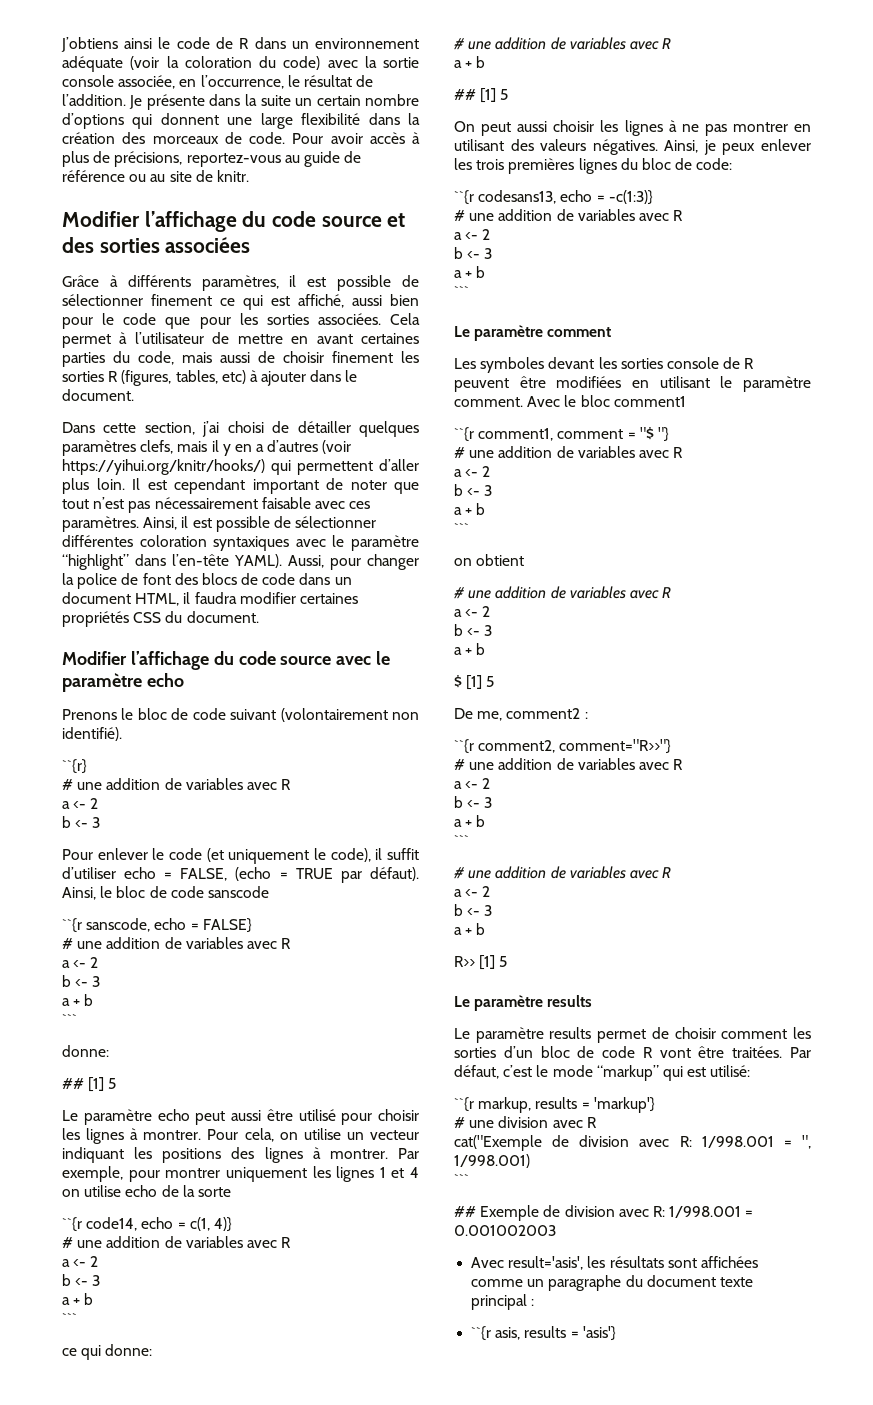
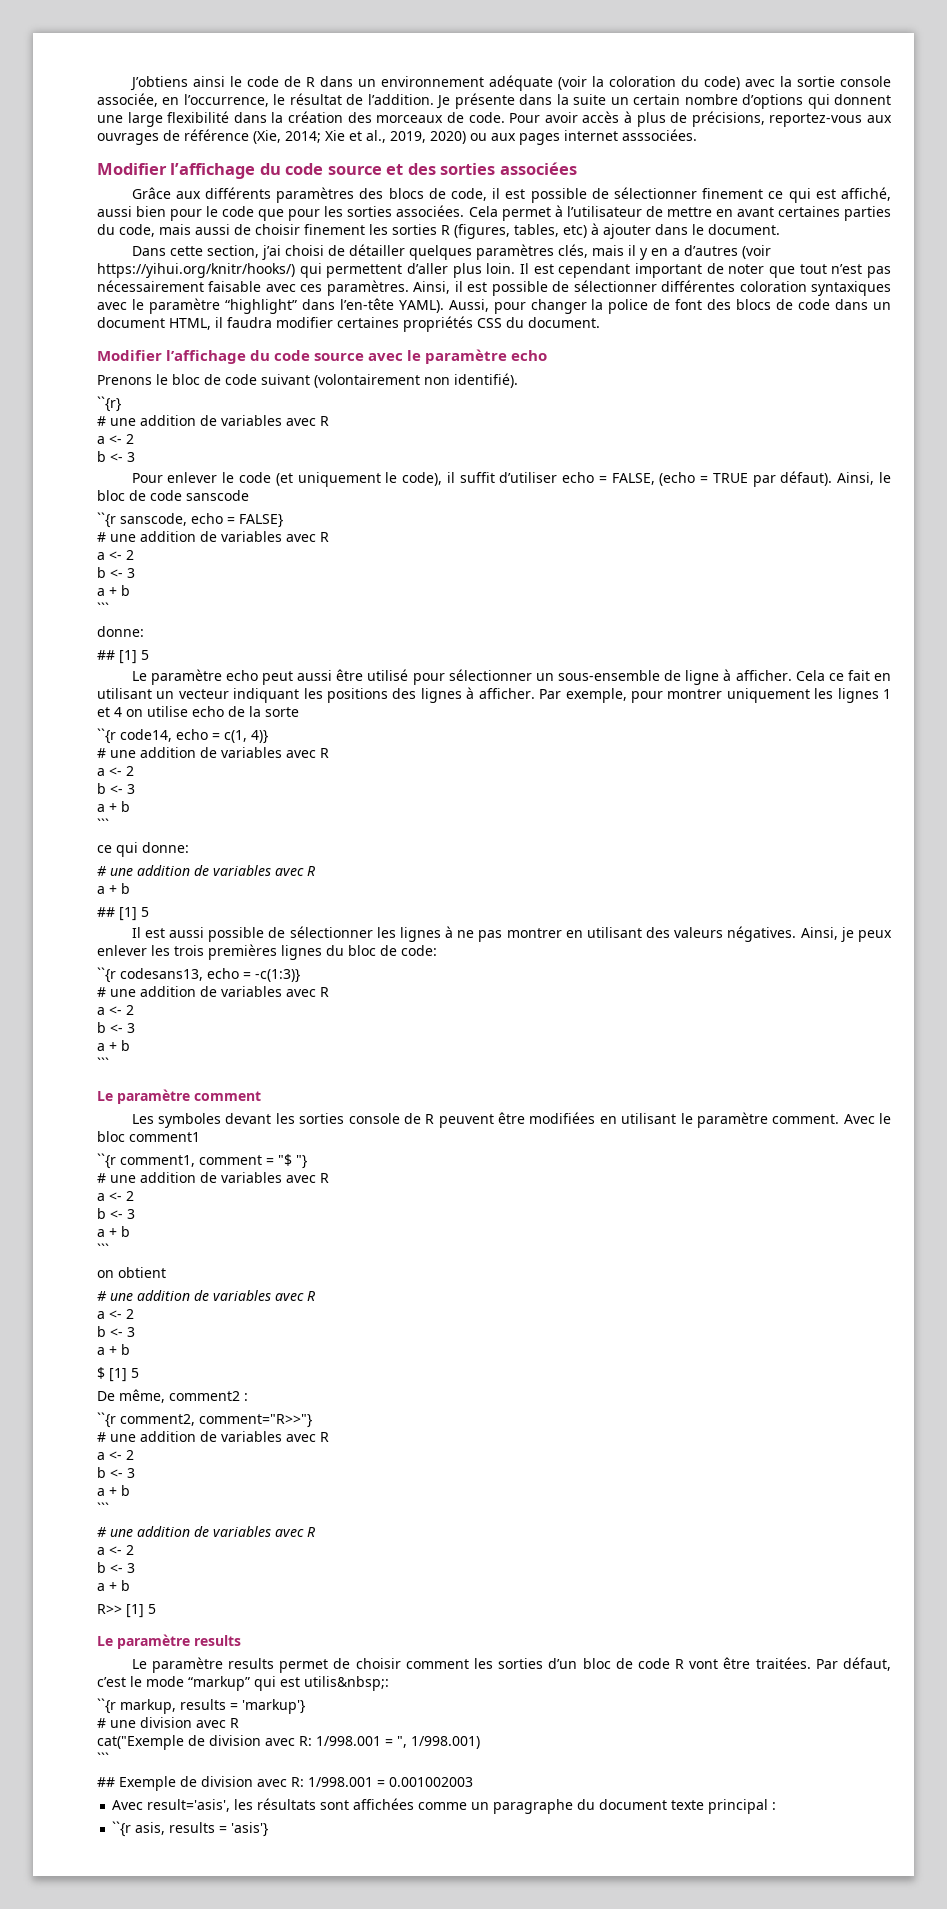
- Pour avoir accès à plus de précisions, reportez-vous au guide de référence ou au site de knitr.
+ Pour avoir accès à plus de précisions, reportez-vous aux ouvrages de référence (Xie, 2014; Xie et al., 2019, 2020) ou aux pages internet asssociées.
- Grâce à différents paramètres, il est possible de sélectionner finement ce qui est affiché, aussi bien pour le code que pour les sorties associées.
+ Grâce aux différents paramètres des blocs de code, il est possible de sélectionner finement ce qui est affiché, aussi bien pour le code que pour les sorties associées.
- Dans cette section, j’ai choisi de détailler quelques paramètres clefs, mais il y en a d’autres (voir https://yihui.org/knitr/hooks/) qui permettent d’aller plus loin.
+ Dans cette section, j’ai choisi de détailler quelques paramètres clés, mais il y en a d’autres (voir https://yihui.org/knitr/hooks/) qui permettent d’aller plus loin.
- Le paramètre echo peut aussi être utilisé pour choisir les lignes à montrer. Pour cela, on utilise un vecteur indiquant les positions des lignes à montrer.
+ Le paramètre echo peut aussi être utilisé pour sélectionner un sous-ensemble de ligne à afficher. Cela ce fait en utilisant un vecteur indiquant les positions des lignes à afficher.
- On peut aussi choisir les lignes à ne pas montrer en utilisant des valeurs négatives.
+ Il est aussi possible de sélectionner les lignes à ne pas montrer en utilisant des valeurs négatives.
- De me, comment2 :
+ De même, comment2 :
- Par défaut, c’est le mode “markup” qui est utilisé:
+ Par défaut, c’est le mode “markup” qui est utilis&nbsp;:

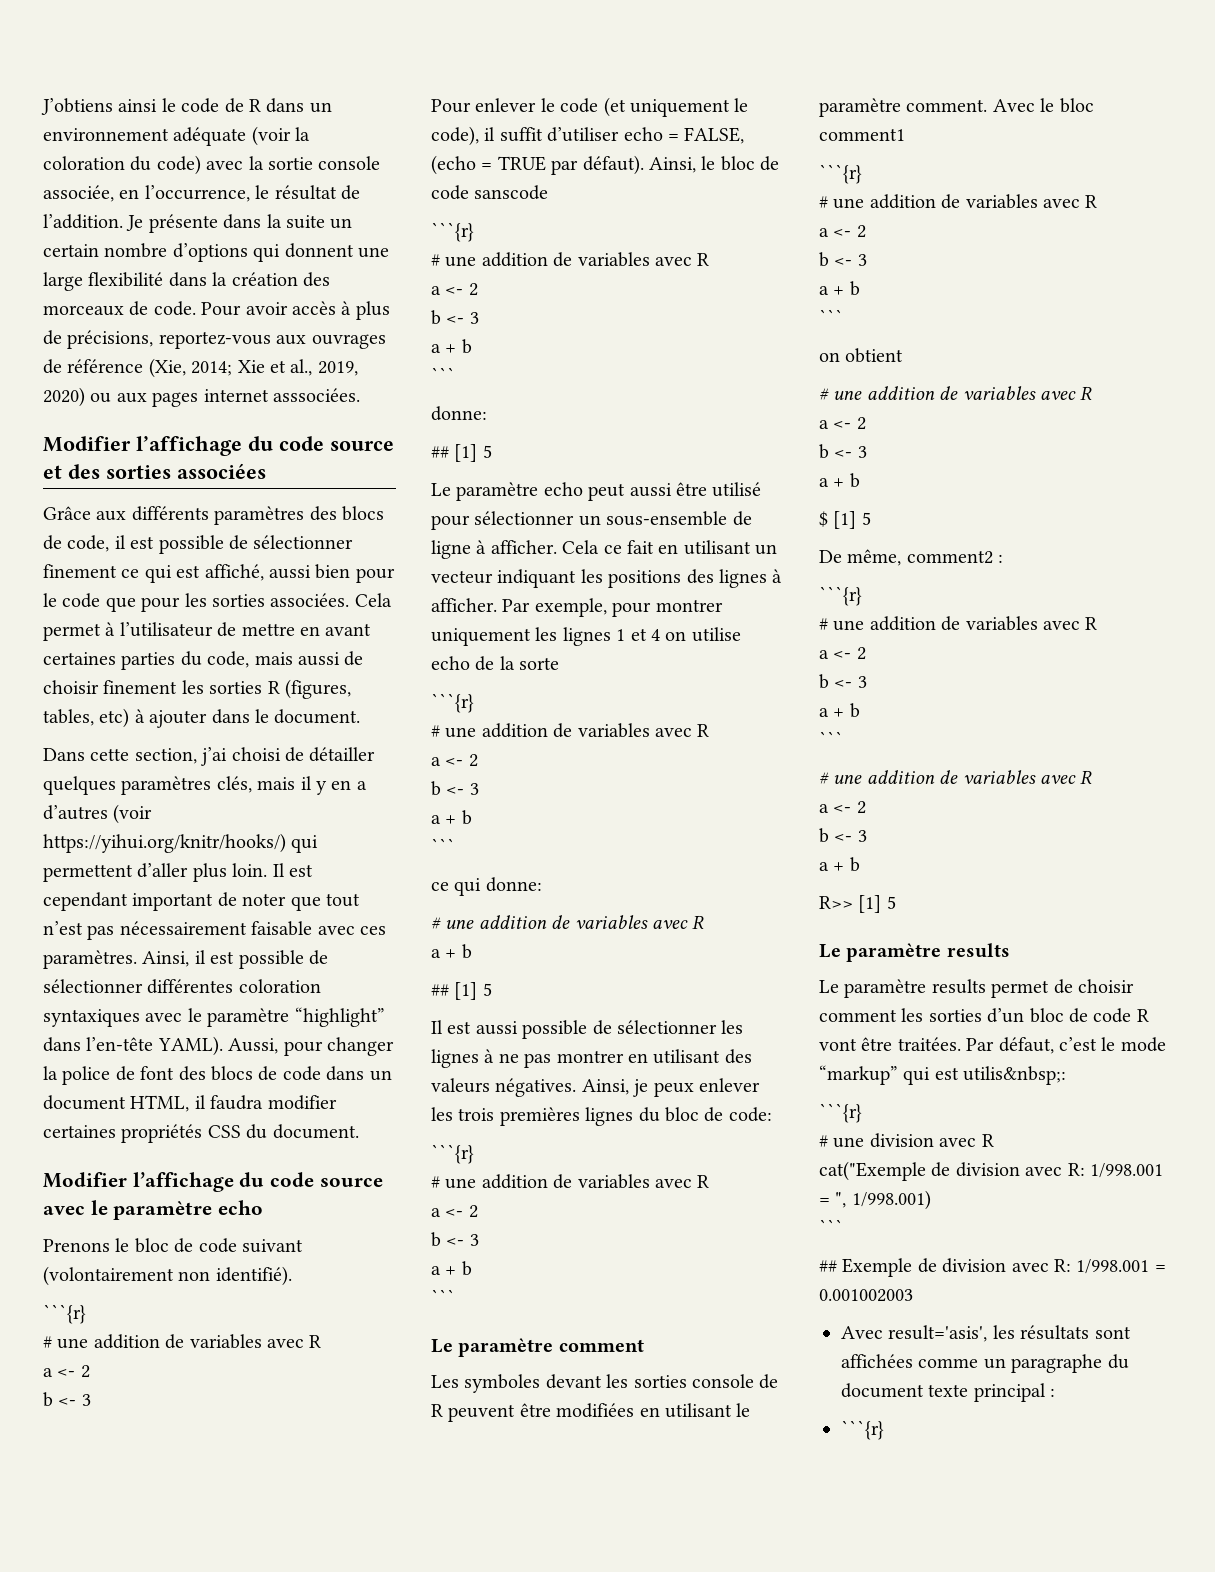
  Prenons le bloc de code suivant (volontairement non identifié).
- ``{r}
+ ```{r}
  Ainsi, le bloc de code sanscode
- ``{r sanscode, echo = FALSE}
+ ```{r}
  Par exemple, pour montrer uniquement les lignes 1 et 4 on utilise echo de la sorte
- ``{r code14, echo = c(1, 4)}
+ ```{r}
  Ainsi, je peux enlever les trois premières lignes du bloc de code:
- ``{r codesans13, echo = -c(1:3)}
+ ```{r}
  Avec le bloc comment1
- ``{r comment1, comment = "$ "}
+ ```{r}
  De même, comment2 :
- ``{r comment2, comment="R>>"}
+ ```{r}
  Par défaut, c’est le mode “markup” qui est utilis&nbsp;:
- ``{r markup, results = 'markup'}
+ ```{r}
  Avec result='asis', les résultats sont affichées comme un paragraphe du document texte principal :
- ``{r asis, results = 'asis'}
+ ```{r}

